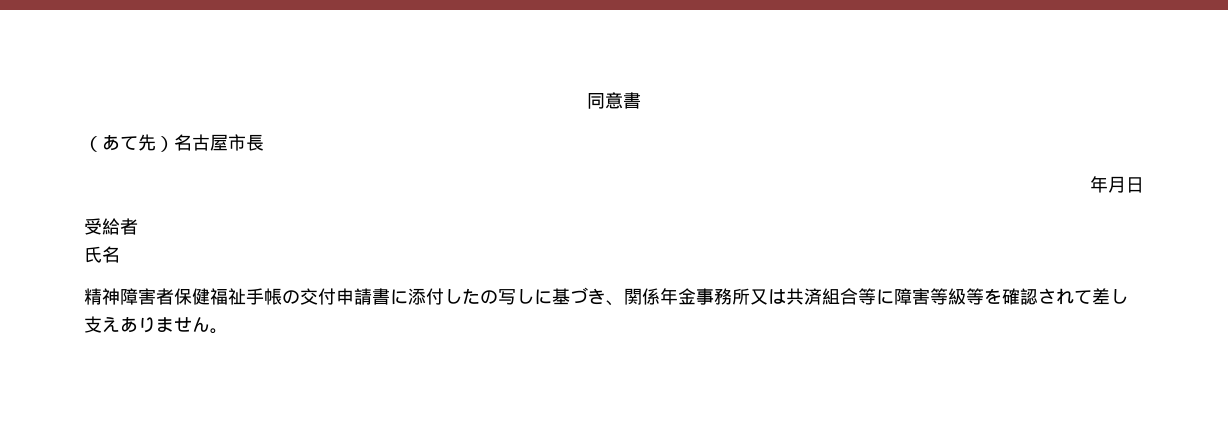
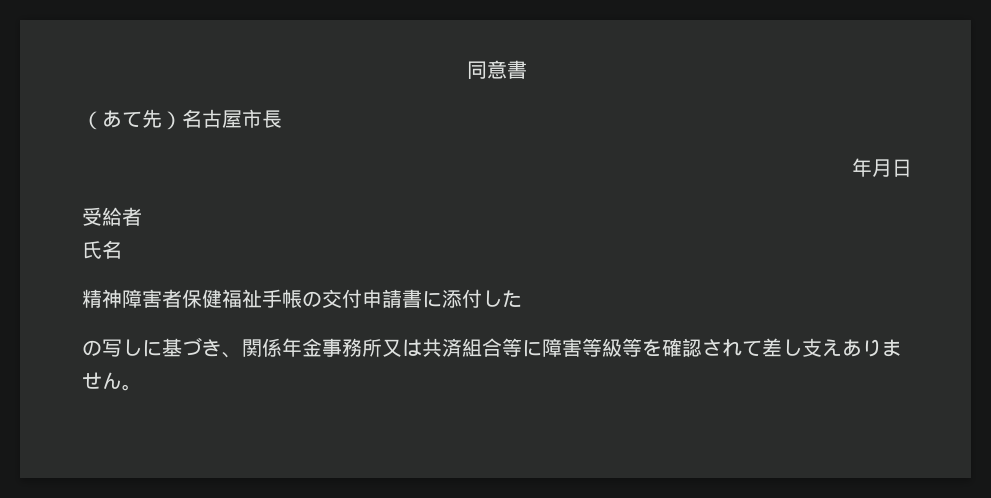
- 精神障害者保健福祉手帳の交付申請書に添付したの写しに基づき、関係年金事務所又は共済組合等に障害等級等を確認されて差し支えありません。
+ 精神障害者保健福祉手帳の交付申請書に添付した
+ の写しに基づき、関係年金事務所又は共済組合等に障害等級等を確認されて差し支えありません。

